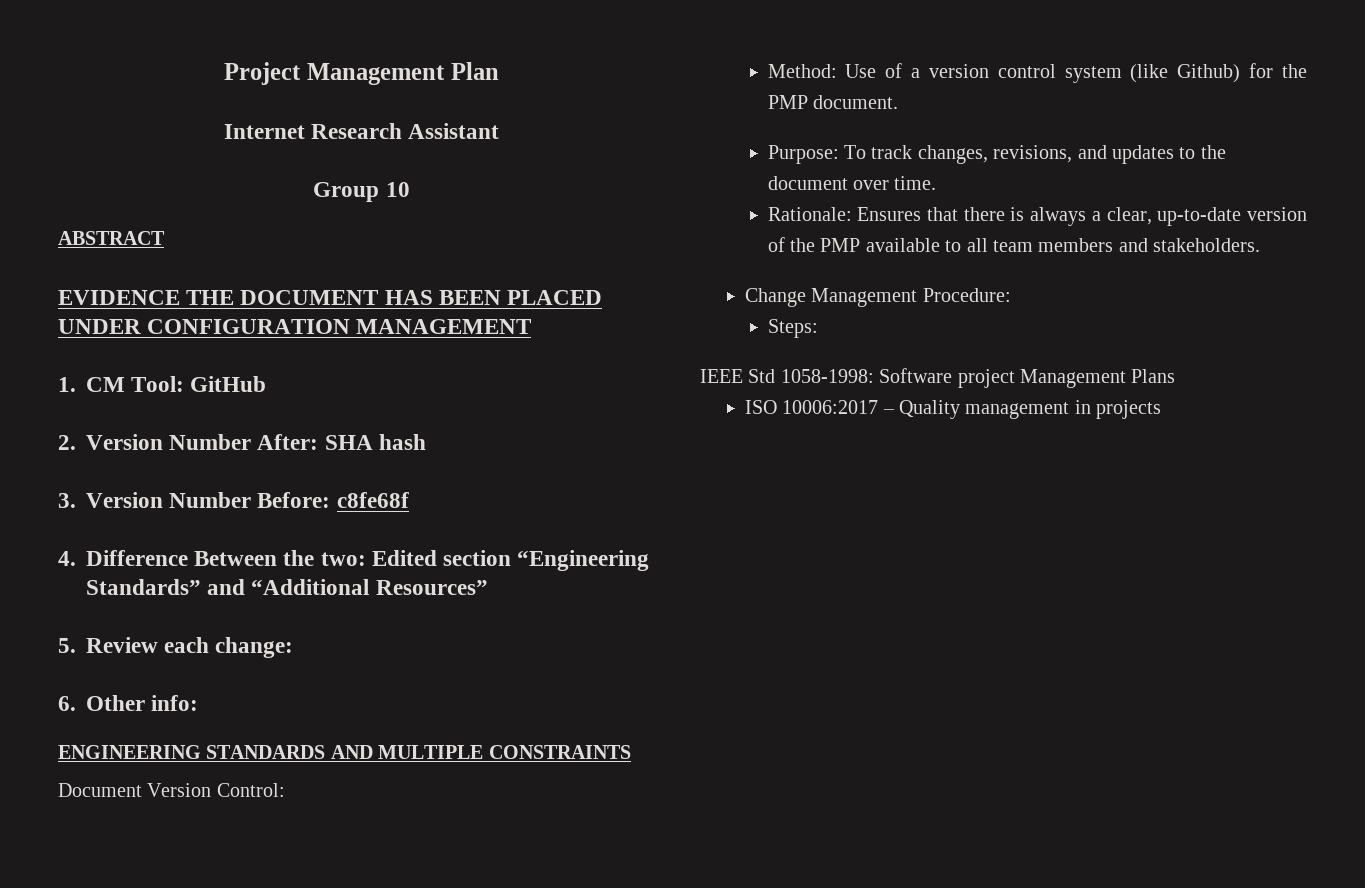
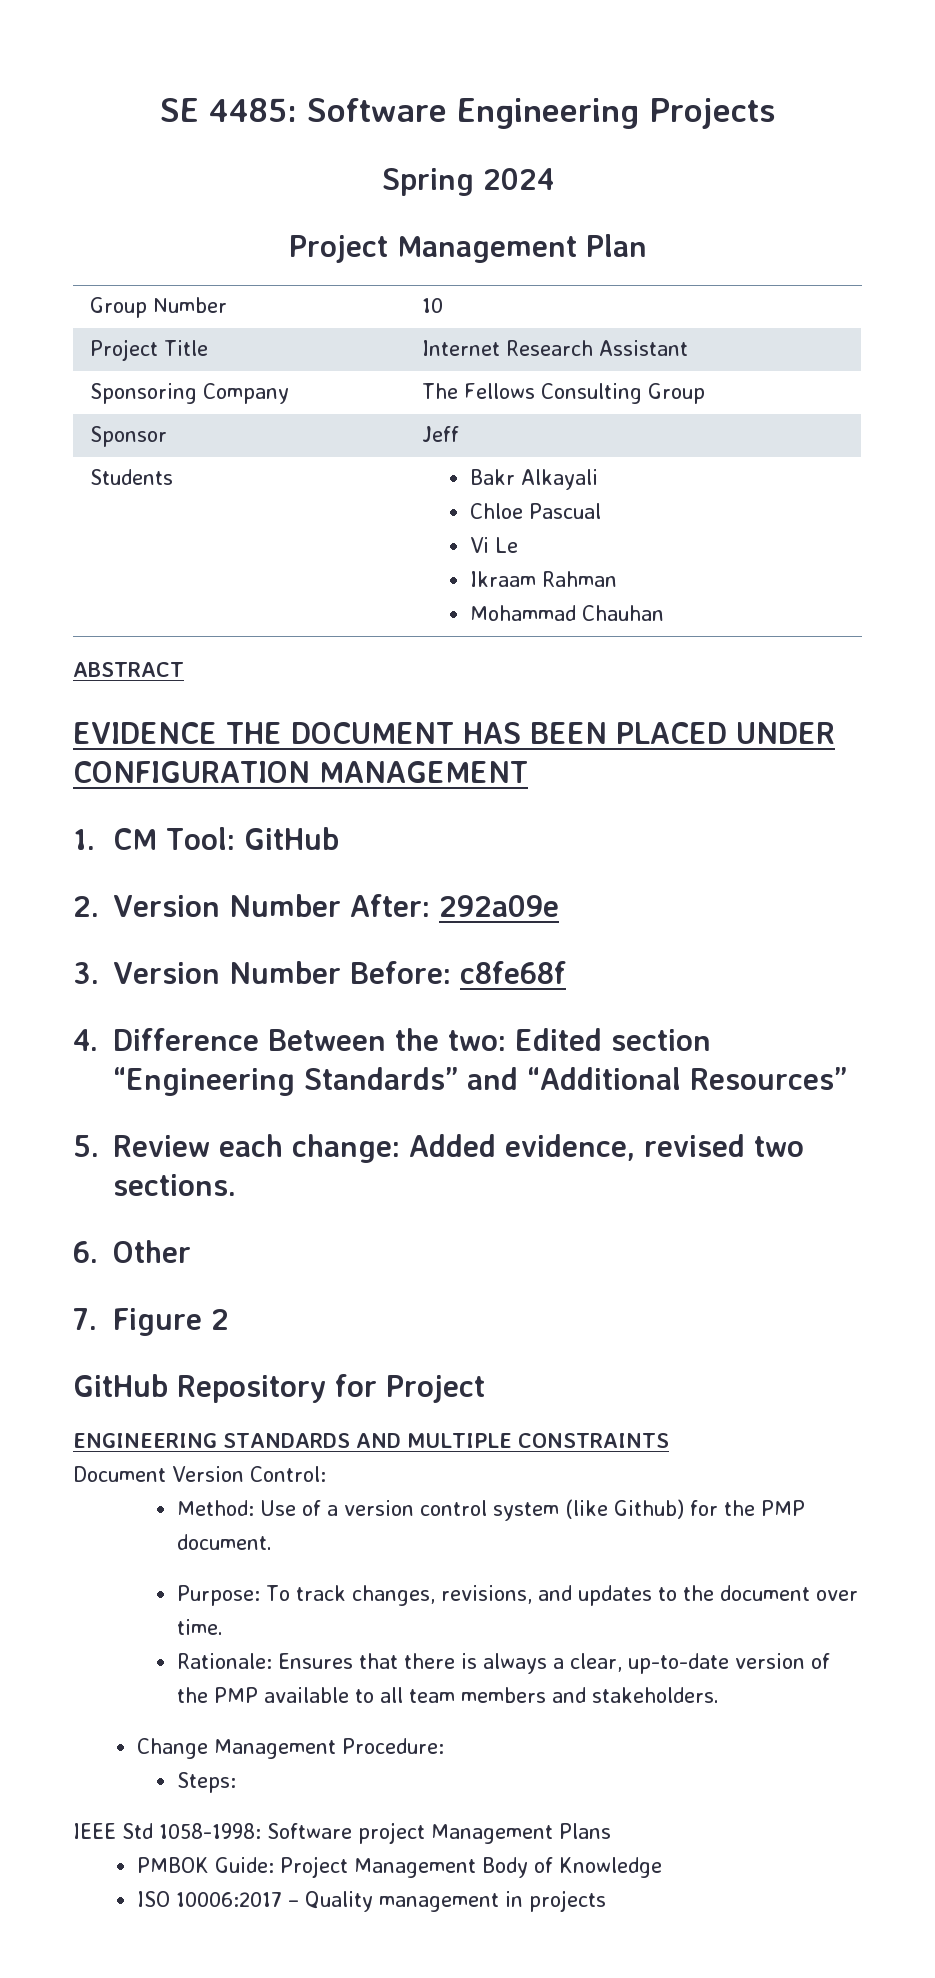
+ SE 4485: Software Engineering Projects
+ Spring 2024
  Project Management Plan
- Internet Research Assistant
- Group 10
+ Group Number | 10
+ Project Title | Internet Research Assistant
+ Sponsoring Company | The Fellows Consulting Group
+ Sponsor | Jeff
+ Students | Bakr Alkayali
+ Chloe Pascual
+ Vi Le
+ Ikraam Rahman
+ Mohammad Chauhan
- 2. Version Number After: SHA hash
+ 2. Version Number After: 292a09e
- 5. Review each change:
- 6. Other info:
+ 5. Review each change: Added evidence, revised two sections.
+ 6. Other
+ 7. Figure 2
+ GitHub Repository for Project
+ PMBOK Guide: Project Management Body of Knowledge

